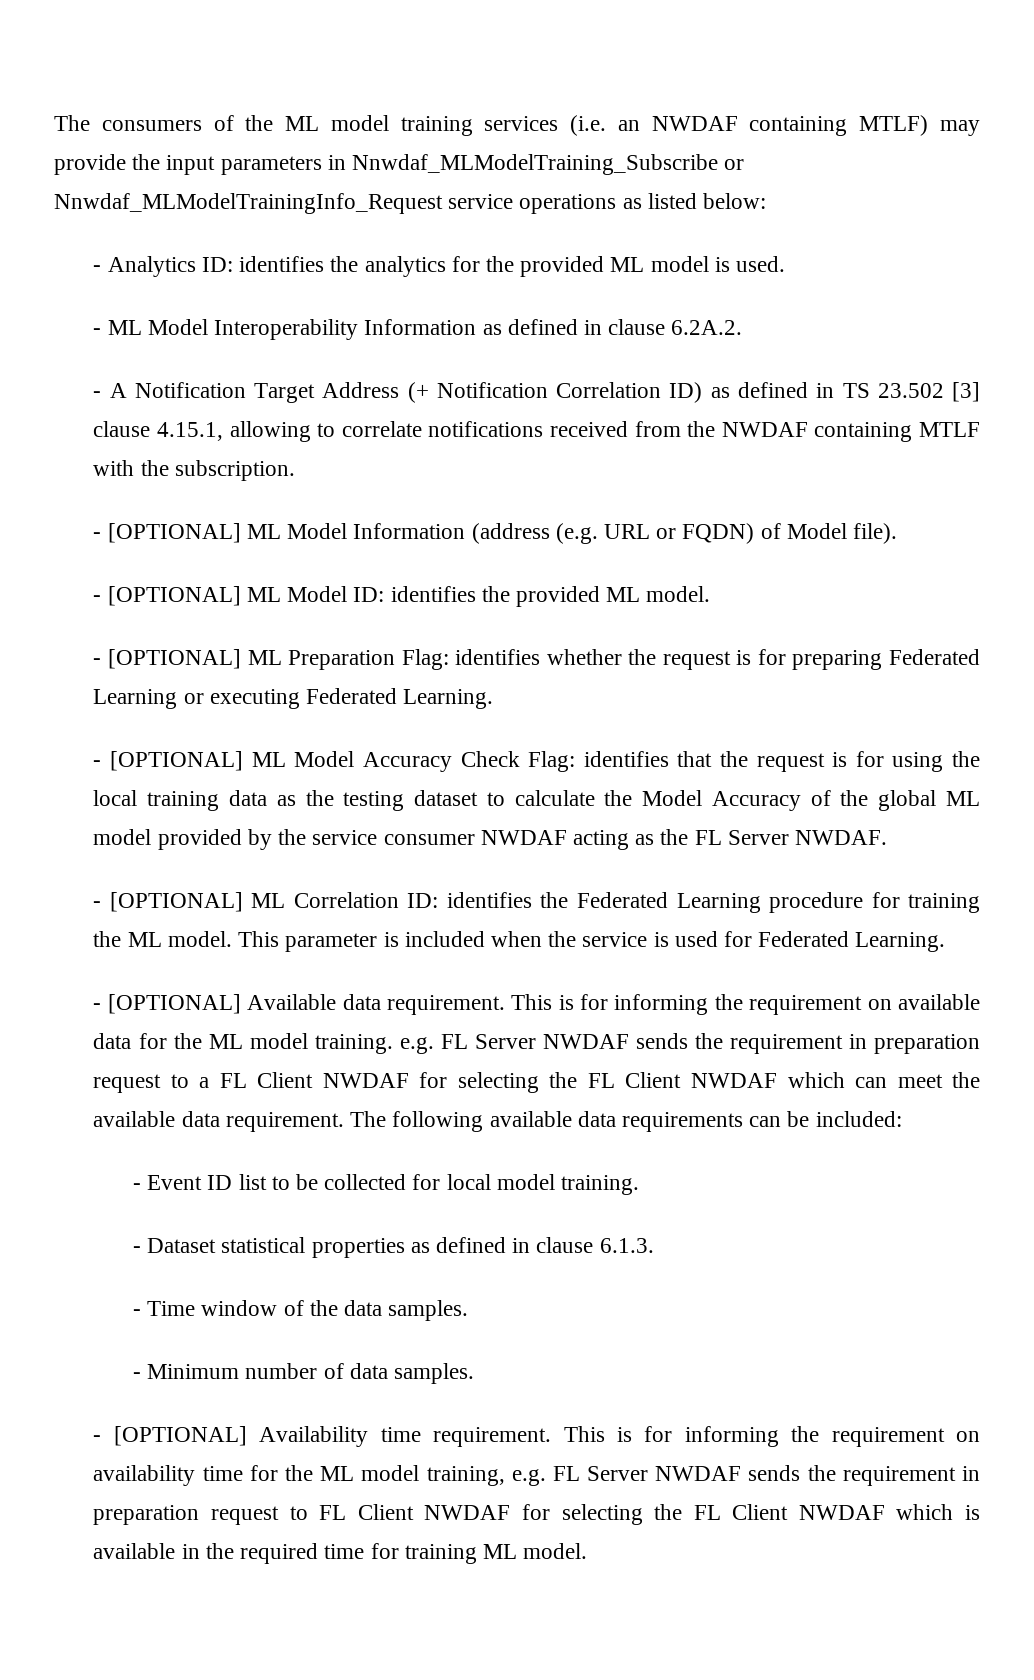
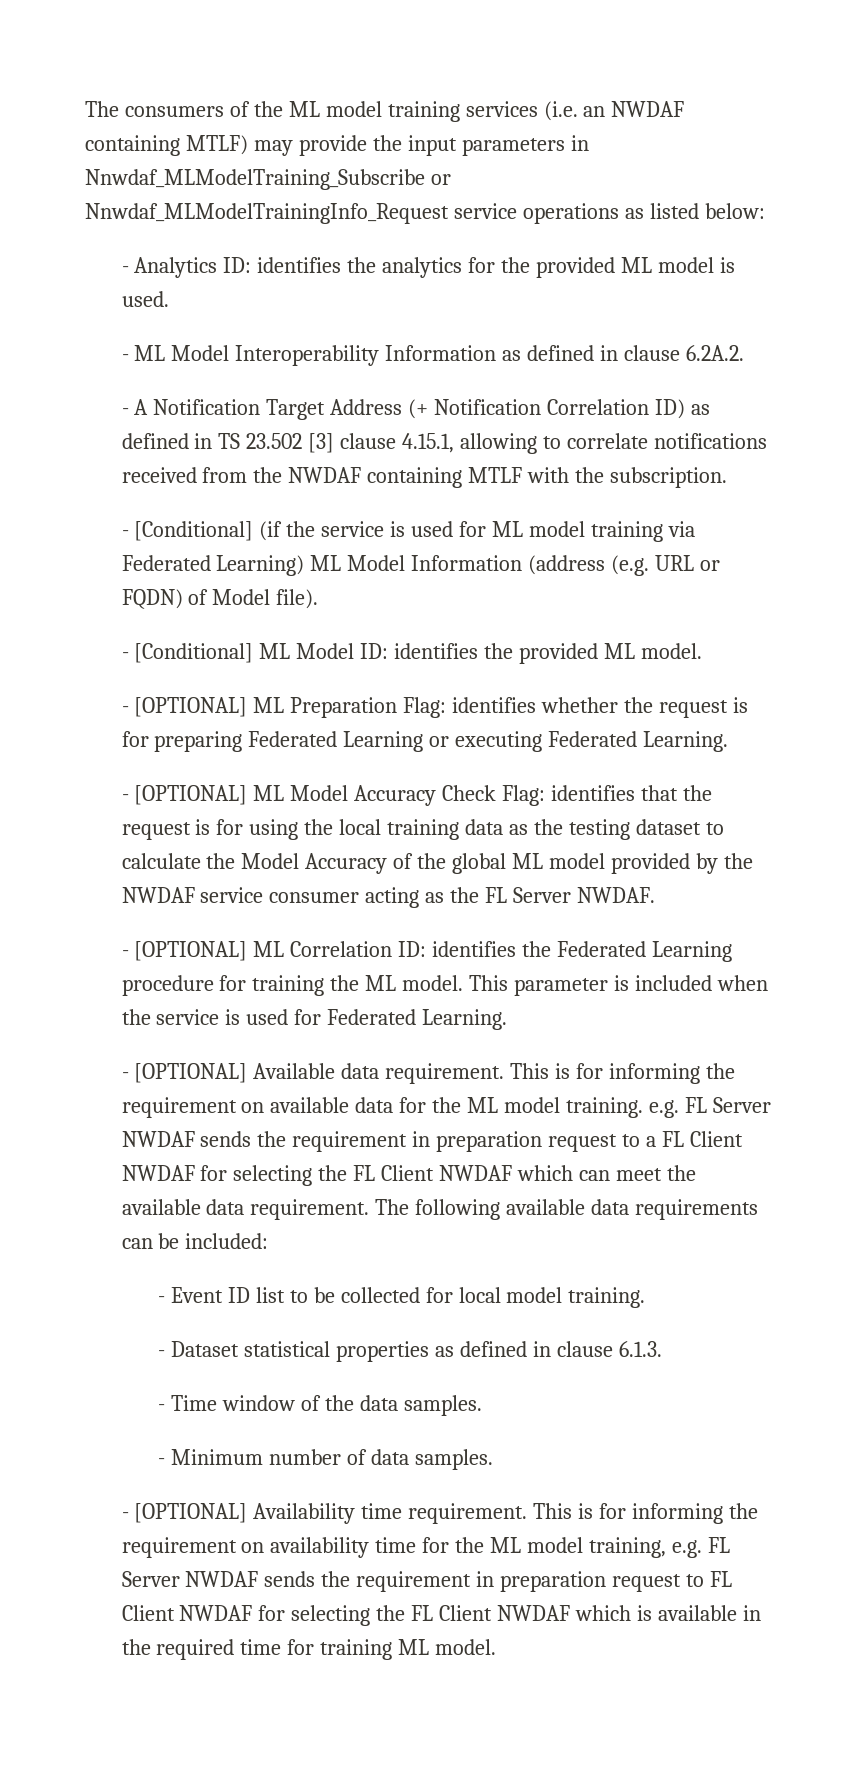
- - [OPTIONAL] ML Model Information (address (e.g. URL or FQDN) of Model file).
+ - [Conditional] (if the service is used for ML model training via Federated Learning) ML Model Information (address (e.g. URL or FQDN) of Model file).
- - [OPTIONAL] ML Model ID: identifies the provided ML model.
+ - [Conditional] ML Model ID: identifies the provided ML model.
- - [OPTIONAL] ML Model Accuracy Check Flag: identifies that the request is for using the local training data as the testing dataset to calculate the Model Accuracy of the global ML model provided by the service consumer NWDAF acting as the FL Server NWDAF.
+ - [OPTIONAL] ML Model Accuracy Check Flag: identifies that the request is for using the local training data as the testing dataset to calculate the Model Accuracy of the global ML model provided by the NWDAF service consumer acting as the FL Server NWDAF.

